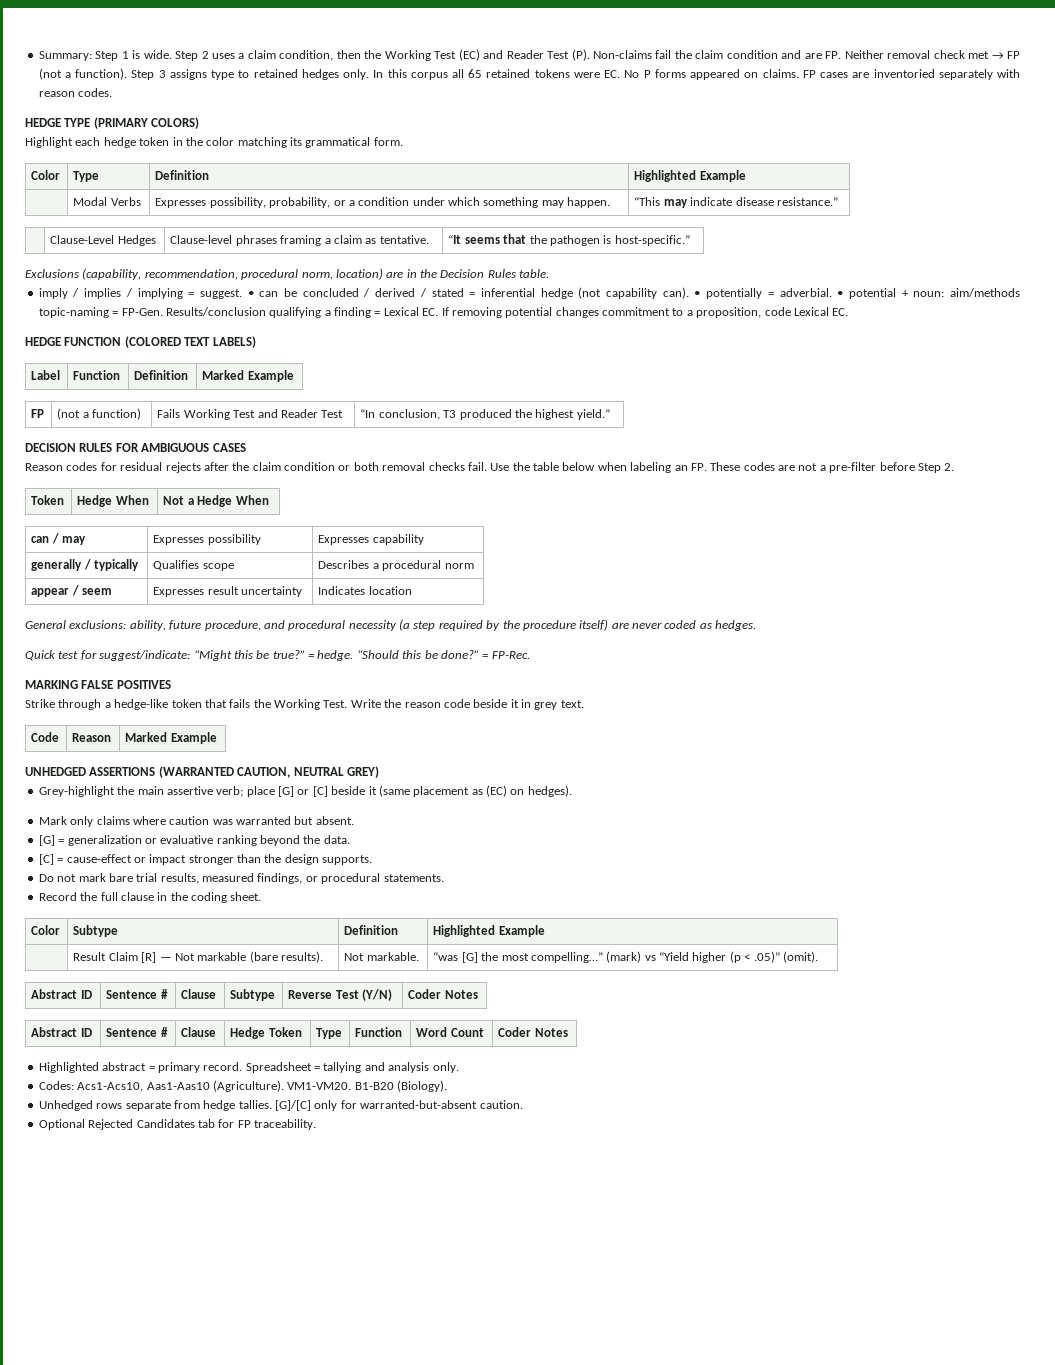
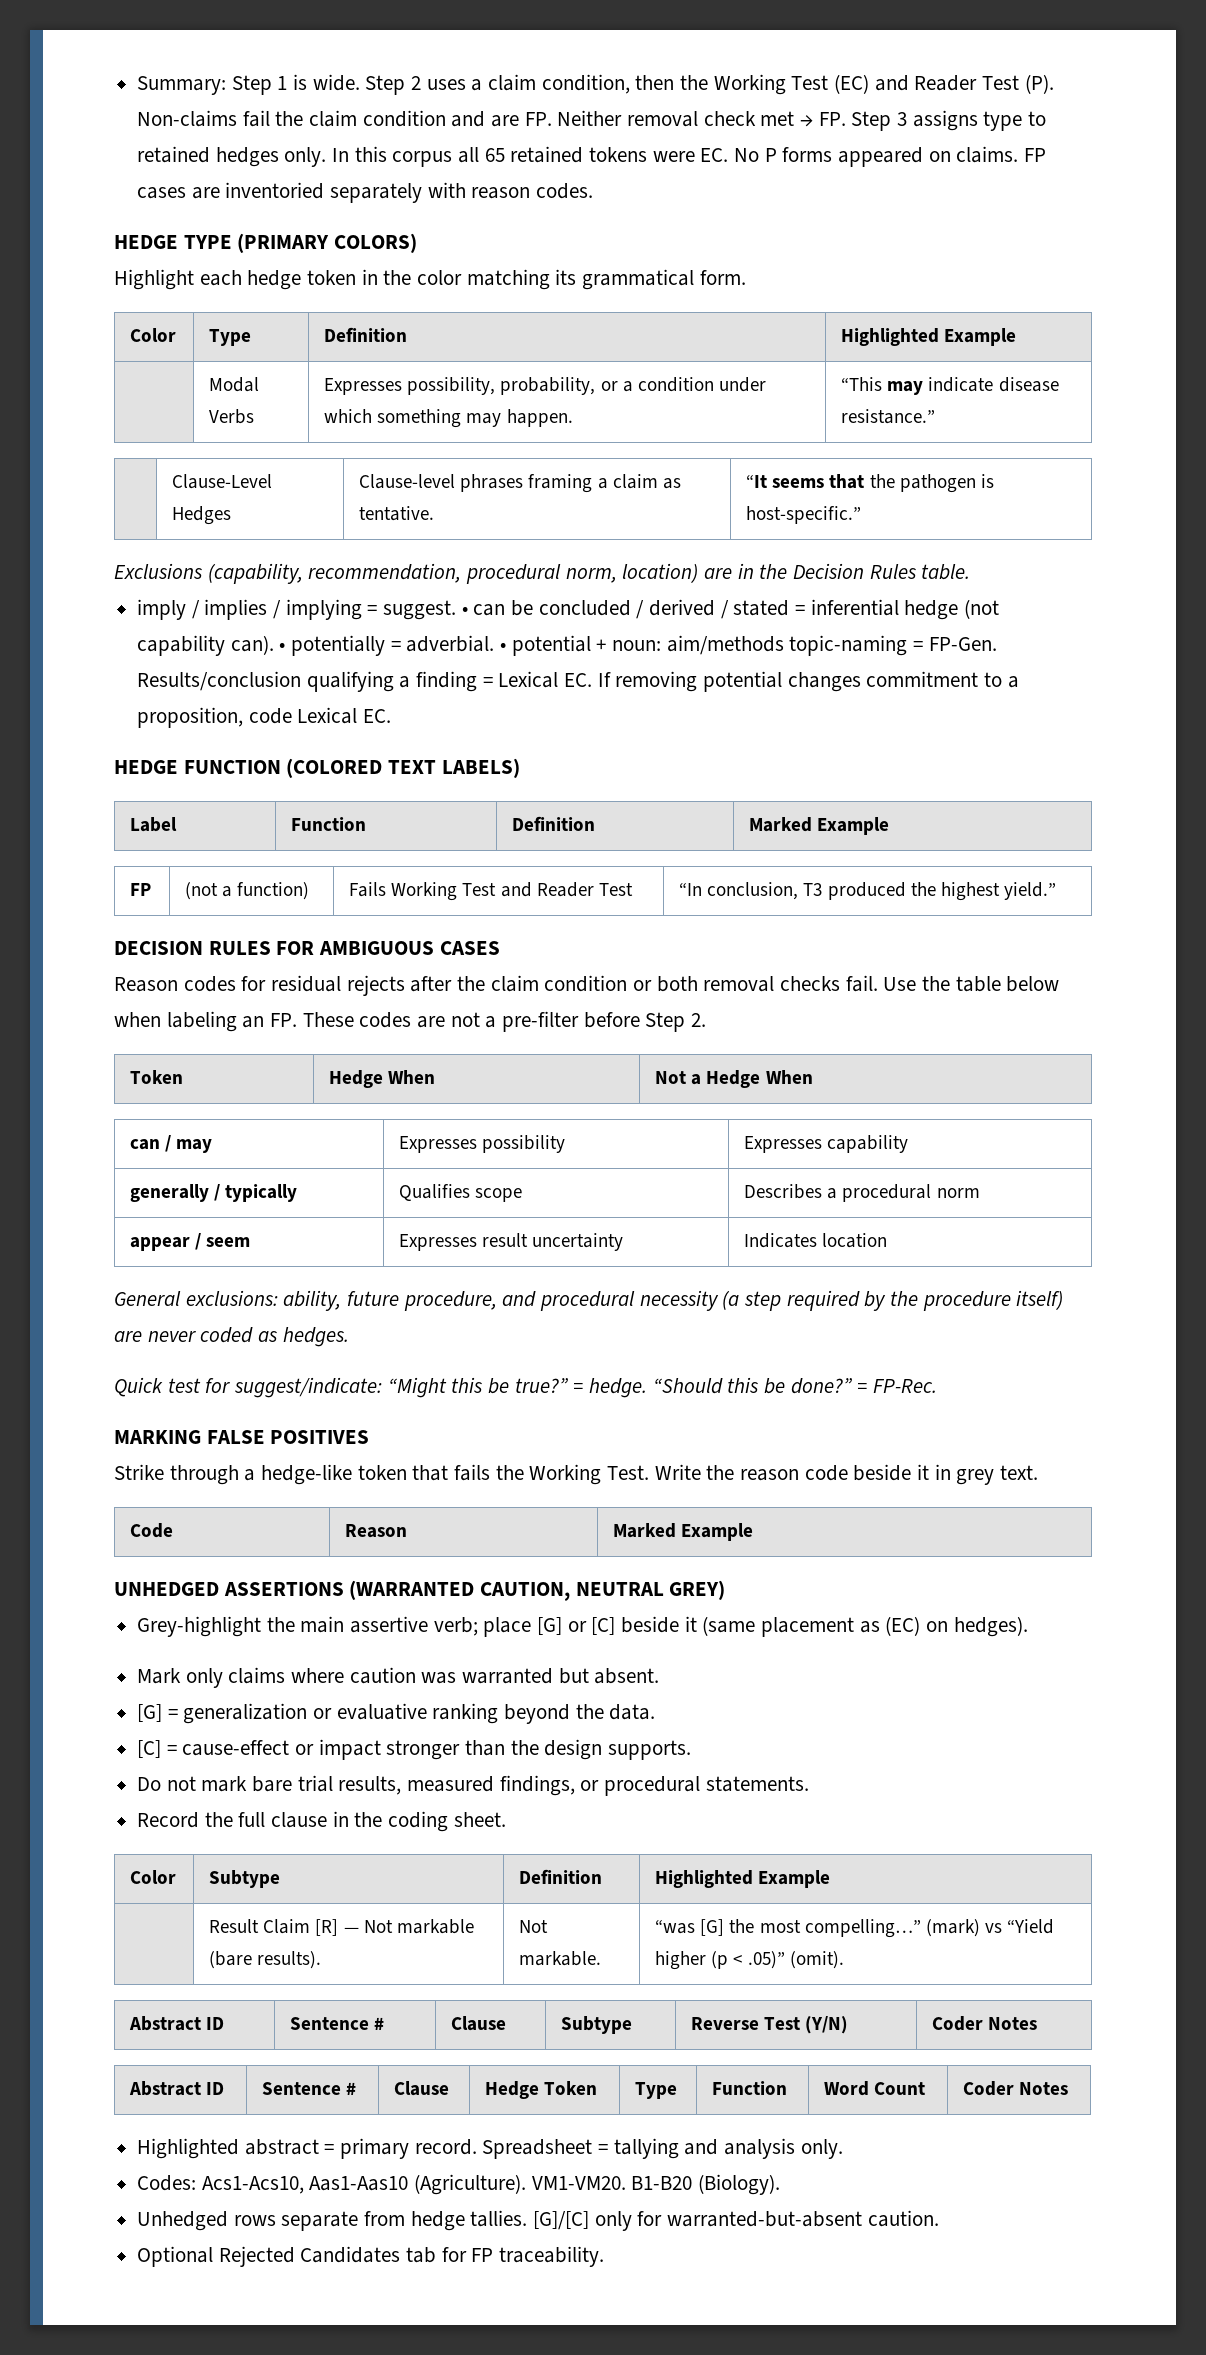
- Step 2 uses a claim condition, then the Working Test (EC) and Reader Test (P). Non-claims fail the claim condition and are FP. Neither removal check met → FP (not a function). Step 3 assigns type to retained hedges only.
+ Step 2 uses a claim condition, then the Working Test (EC) and Reader Test (P). Non-claims fail the claim condition and are FP. Neither removal check met → FP. Step 3 assigns type to retained hedges only.

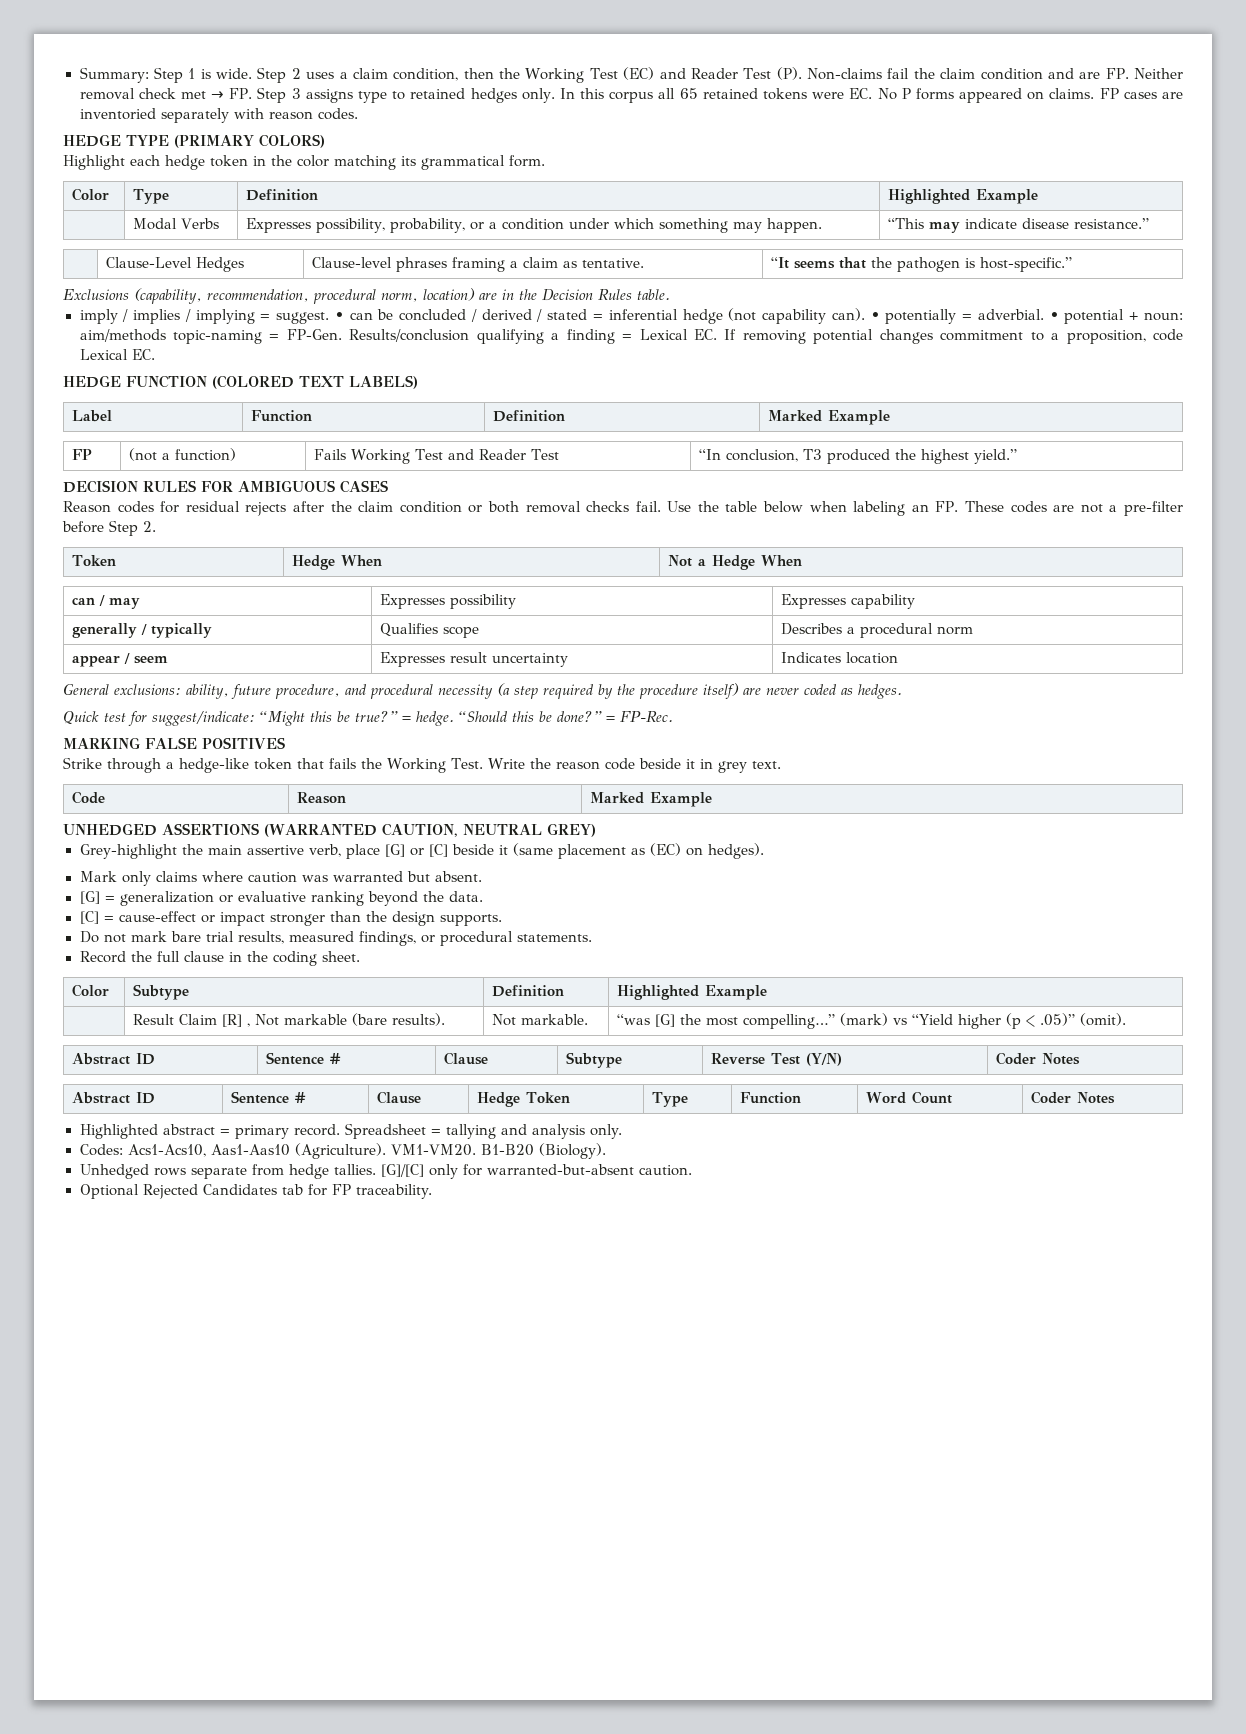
- Grey-highlight the main assertive verb; place [G] or [C] beside it (same placement as (EC) on hedges).
+ Grey-highlight the main assertive verb, place [G] or [C] beside it (same placement as (EC) on hedges).
- | Result Claim [R] — Not markable (bare results). | Not markable. | “was [G] the most compelling…” (mark) vs “Yield higher (p < .05)” (omit).
+ | Result Claim [R] , Not markable (bare results). | Not markable. | “was [G] the most compelling…” (mark) vs “Yield higher (p < .05)” (omit).

